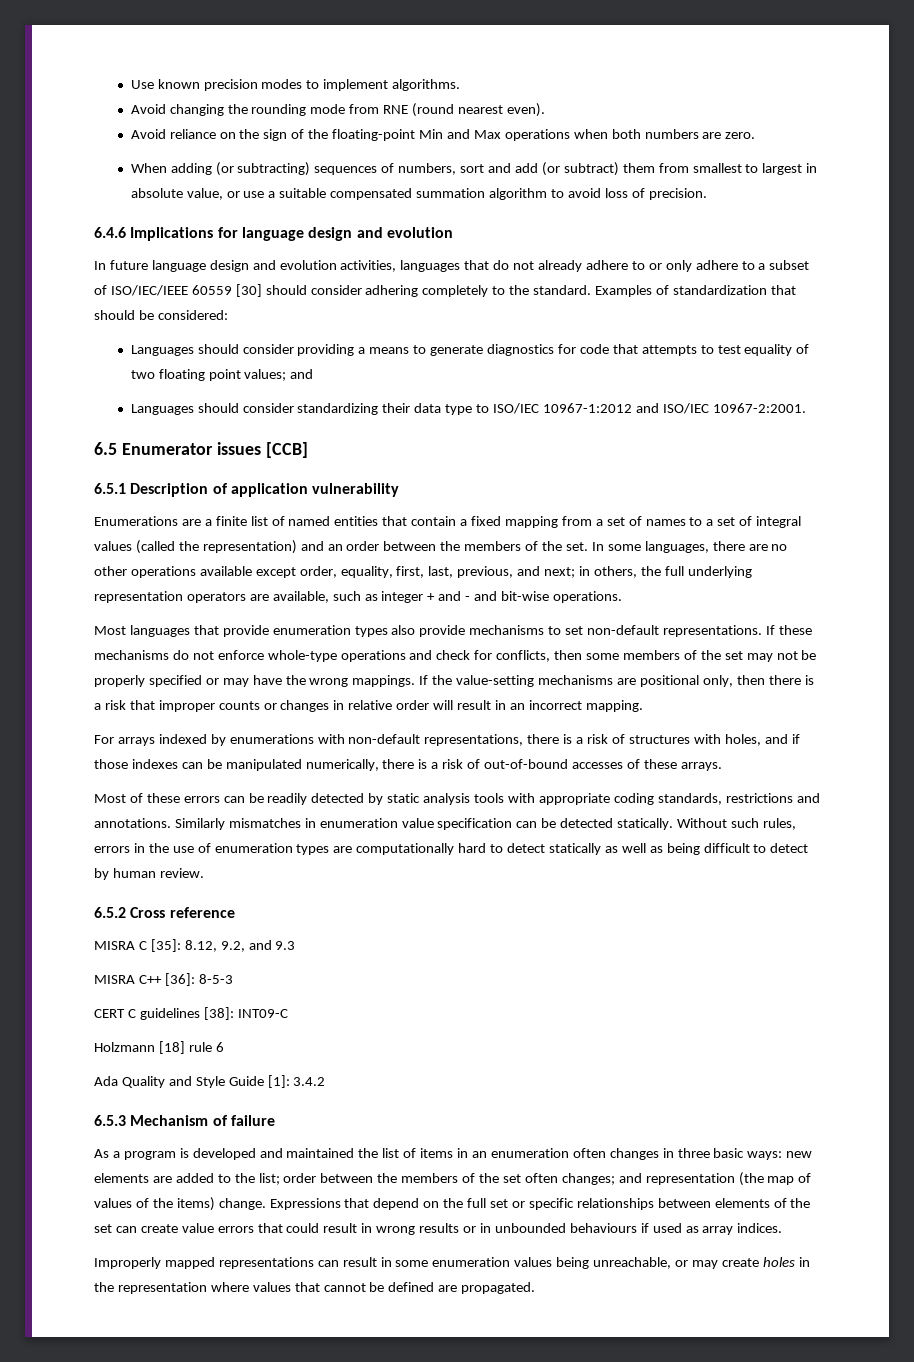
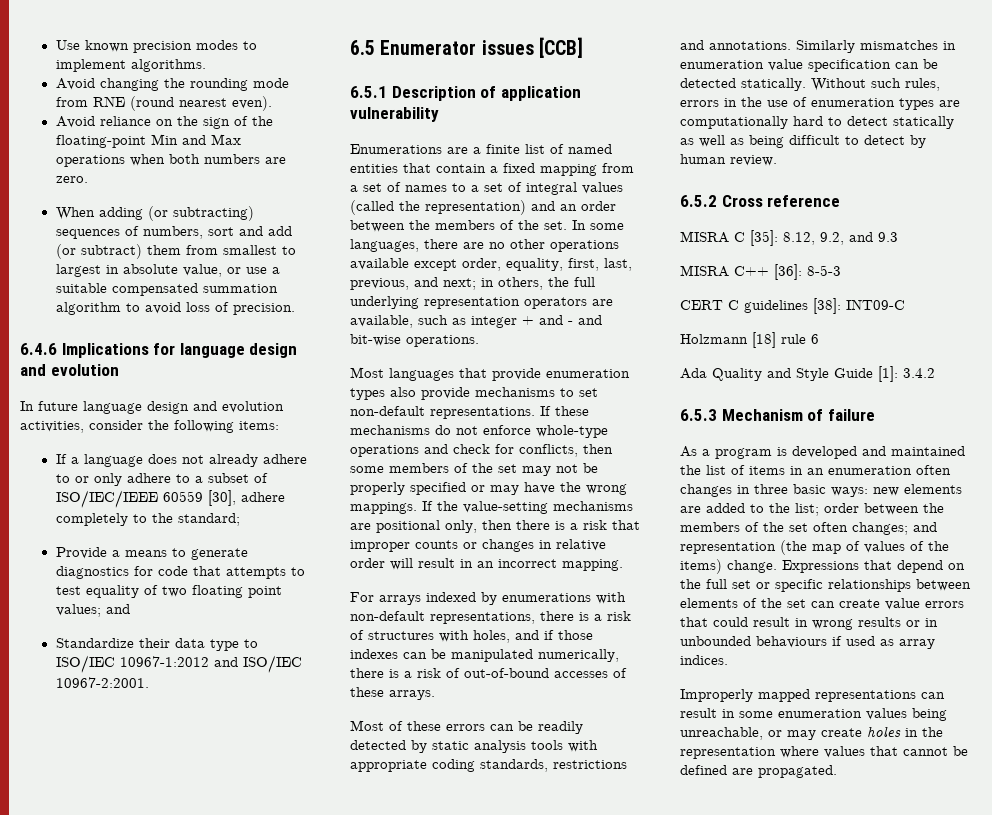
- In future language design and evolution activities, languages that do not already adhere to or only adhere to a subset of ISO/IEC/IEEE 60559 [30] should consider adhering completely to the standard. Examples of standardization that should be considered:
- Languages should consider providing a means to generate diagnostics for code that attempts to test equality of two floating point values; and
+ In future language design and evolution activities, consider the following items:
+ If a language does not already adhere to or only adhere to a subset of ISO/IEC/IEEE 60559 [30], adhere completely to the standard;
+ Provide a means to generate diagnostics for code that attempts to test equality of two floating point values; and
- Languages should consider standardizing their data type to ISO/IEC 10967-1:2012 and ISO/IEC 10967-2:2001.
+ Standardize their data type to ISO/IEC 10967-1:2012 and ISO/IEC 10967-2:2001.

